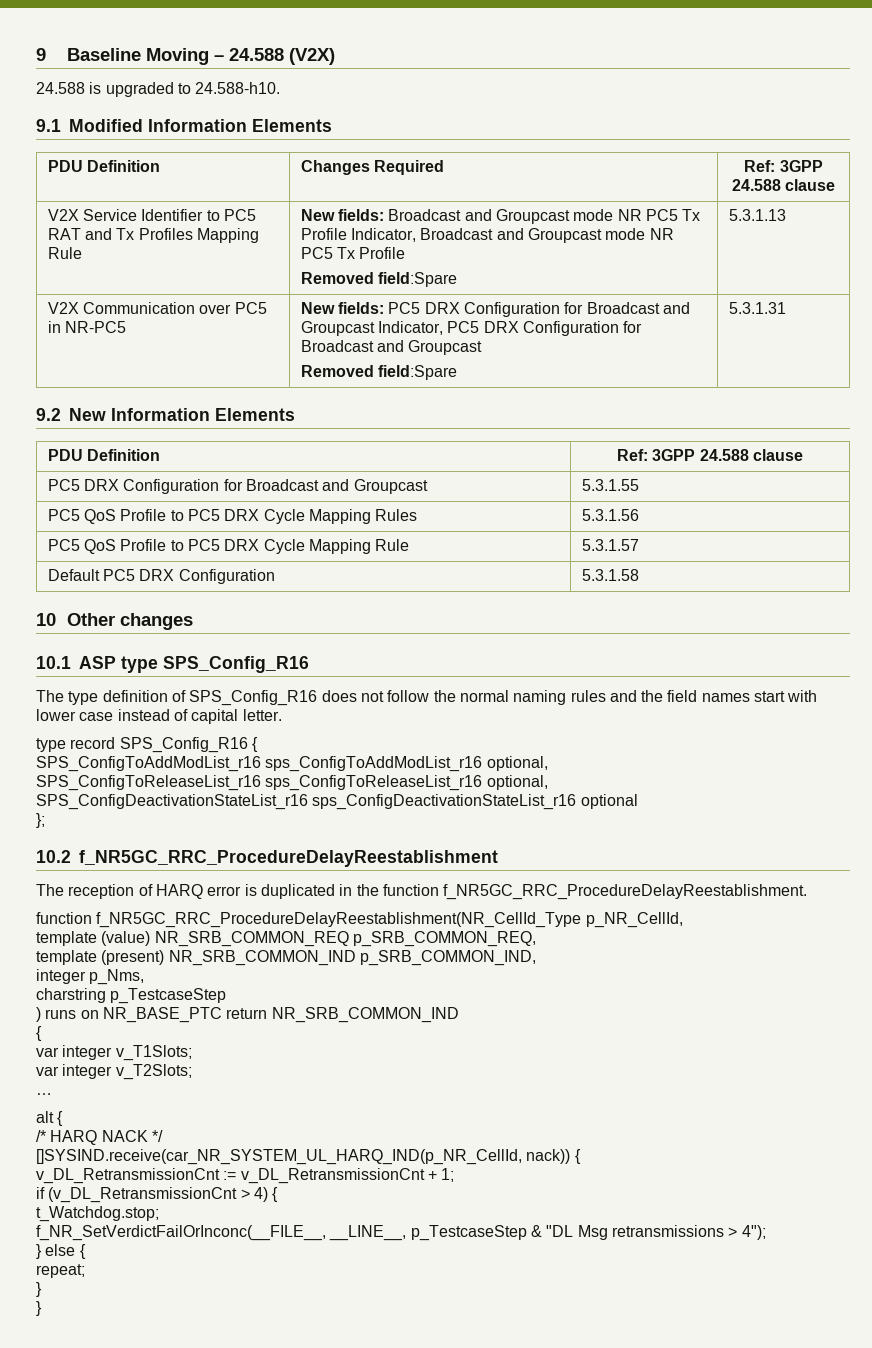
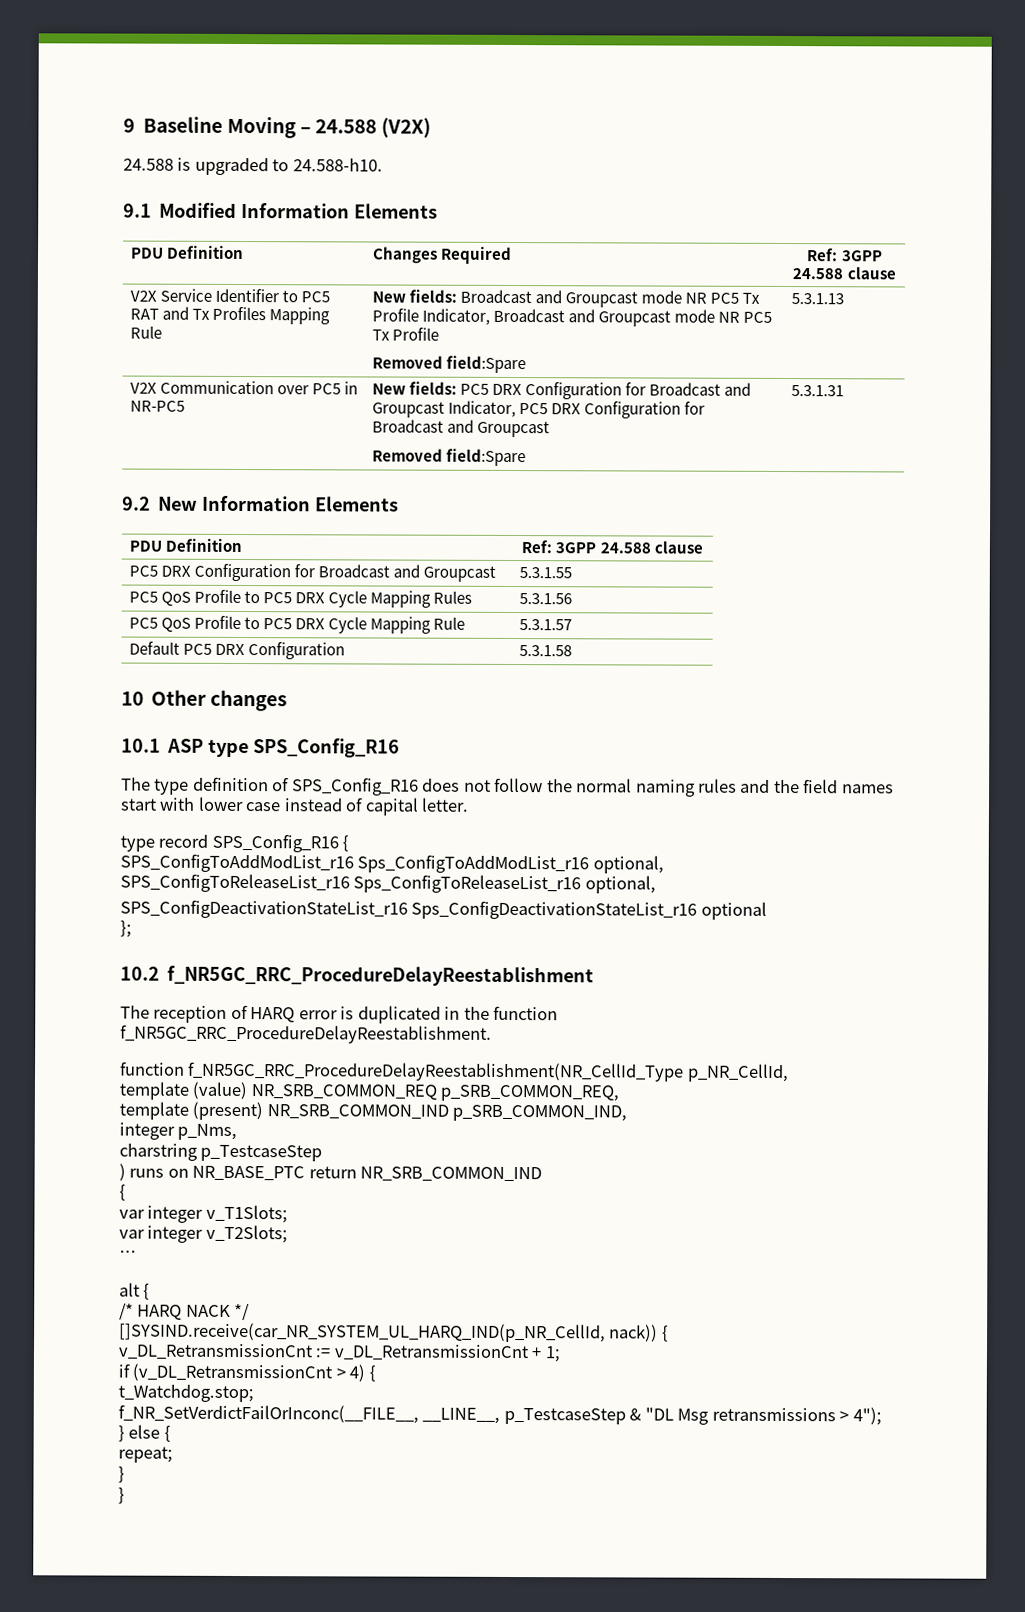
- SPS_ConfigToAddModList_r16 sps_ConfigToAddModList_r16 optional,
+ SPS_ConfigToAddModList_r16 Sps_ConfigToAddModList_r16 optional,
- SPS_ConfigToReleaseList_r16 sps_ConfigToReleaseList_r16 optional,
+ SPS_ConfigToReleaseList_r16 Sps_ConfigToReleaseList_r16 optional,
- SPS_ConfigDeactivationStateList_r16 sps_ConfigDeactivationStateList_r16 optional
+ SPS_ConfigDeactivationStateList_r16 Sps_ConfigDeactivationStateList_r16 optional

